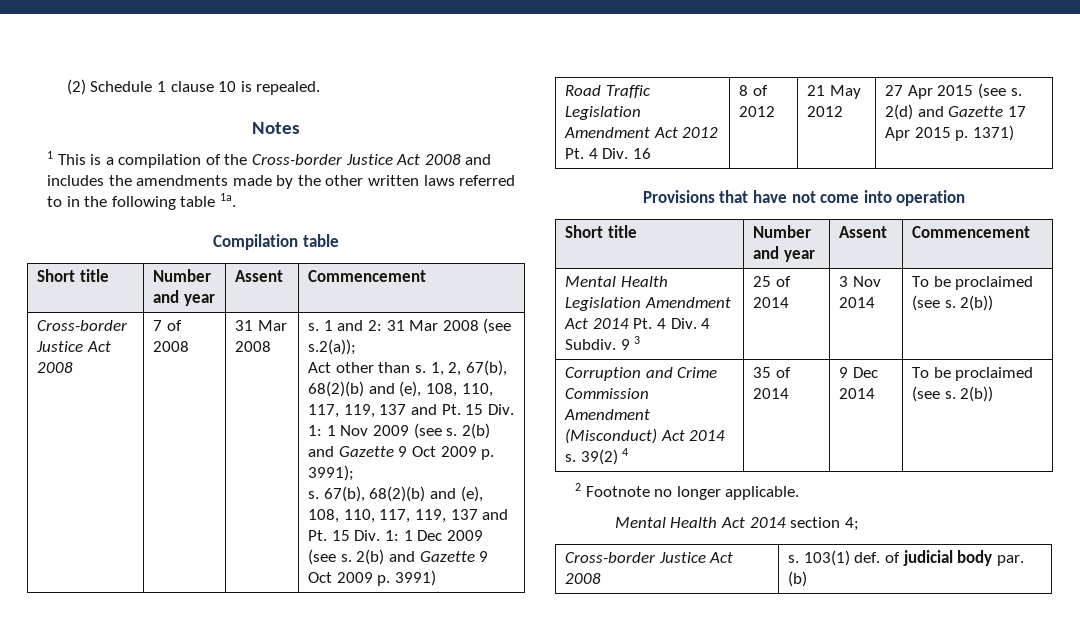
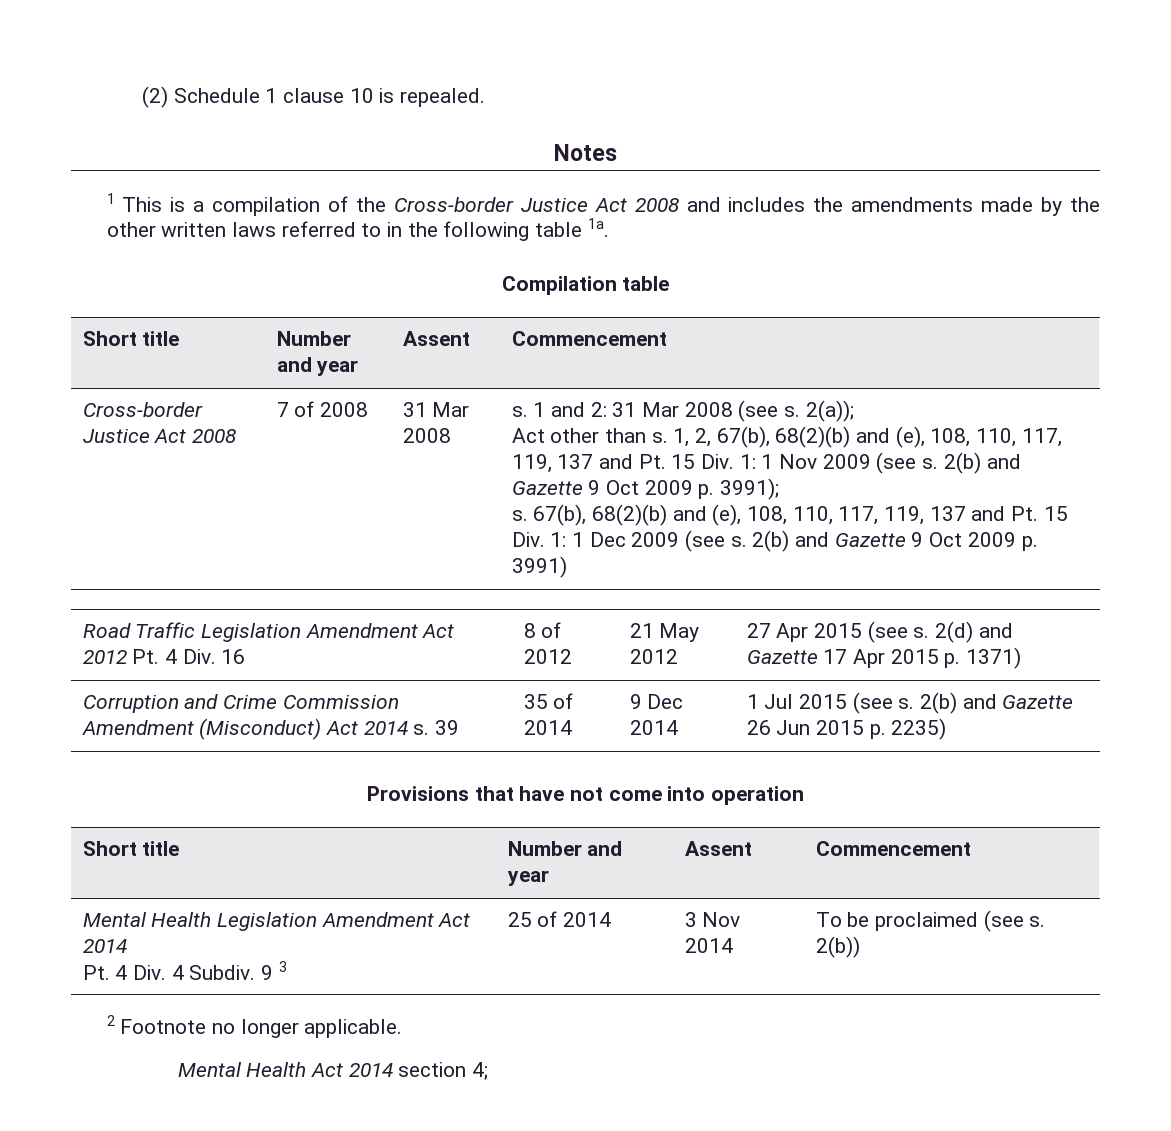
- 1 and 2: 31 Mar 2008 (see s.2(a));
+ 1 and 2: 31 Mar 2008 (see s. 2(a));
+ Corruption and Crime Commission Amendment (Misconduct) Act 2014 s. 39 | 35 of 2014 | 9 Dec 2014 | 1 Jul 2015 (see s. 2(b) and Gazette 26 Jun 2015 p. 2235)
- Mental Health Legislation Amendment Act 2014 Pt. 4 Div. 4 Subdiv. 9 3 | 25 of 2014 | 3 Nov 2014 | To be proclaimed (see s. 2(b))
+ Mental Health Legislation Amendment Act 2014
+ Pt. 4 Div. 4 Subdiv. 9 3 | 25 of 2014 | 3 Nov 2014 | To be proclaimed (see s. 2(b))
- Corruption and Crime Commission Amendment (Misconduct) Act 2014 s. 39(2) 4 | 35 of 2014 | 9 Dec 2014 | To be proclaimed (see s. 2(b))
- Cross-border Justice Act 2008 | s. 103(1) def. of judicial body par. (b)

